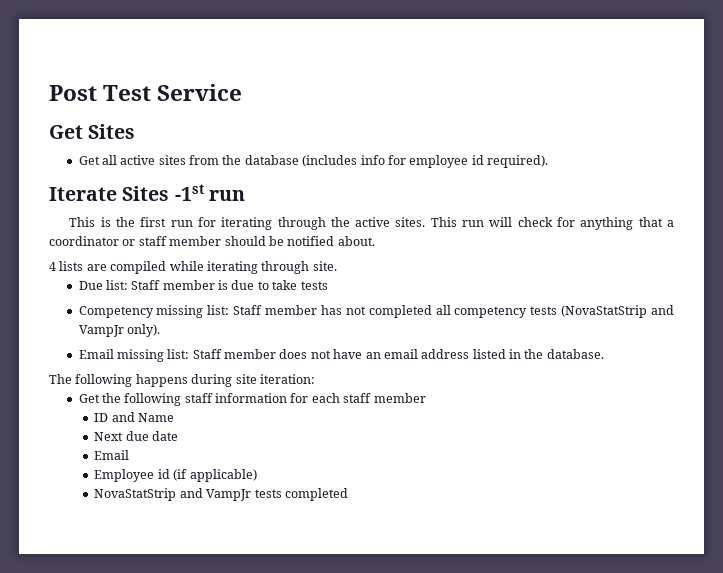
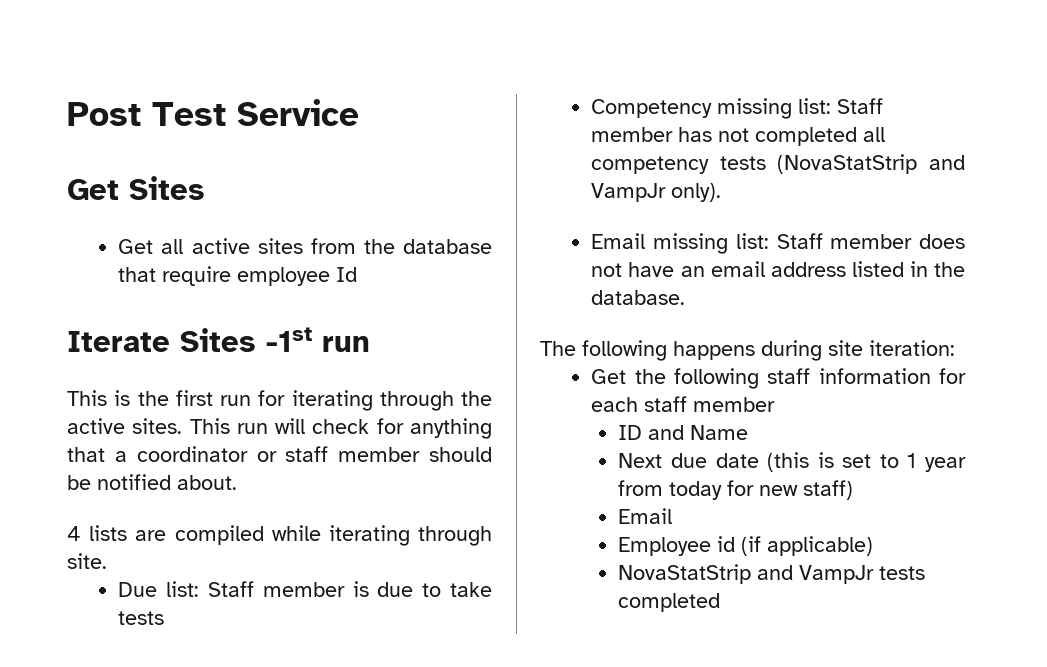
- Get all active sites from the database (includes info for employee id required).
+ Get all active sites from the database that require employee Id
- Next due date
+ Next due date (this is set to 1 year from today for new staff)

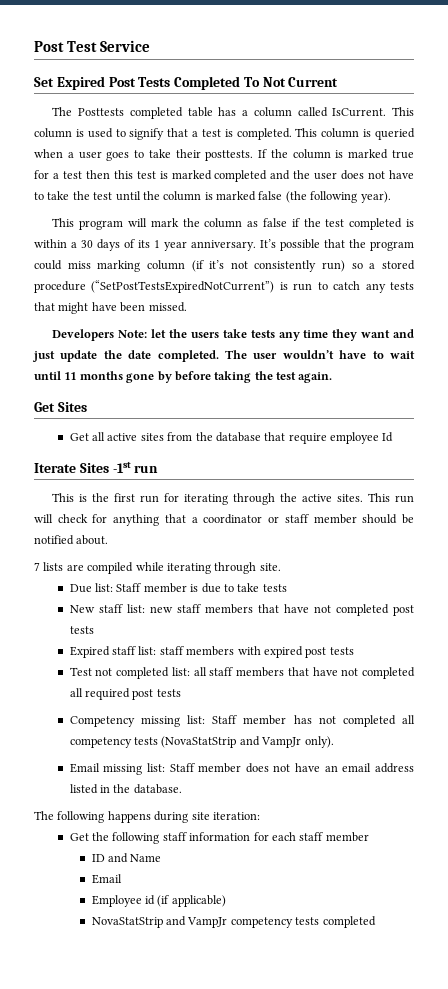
+ Set Expired Post Tests Completed To Not Current
+ The Posttests completed table has a column called IsCurrent. This column is used to signify that a test is completed. This column is queried when a user goes to take their posttests. If the column is marked true for a test then this test is marked completed and the user does not have to take the test until the column is marked false (the following year).
+ This program will mark the column as false if the test completed is within a 30 days of its 1 year anniversary. It’s possible that the program could miss marking column (if it’s not consistently run) so a stored procedure (“SetPostTestsExpiredNotCurrent”) is run to catch any tests that might have been missed.
+ Developers Note: let the users take tests any time they want and just update the date completed. The user wouldn’t have to wait until 11 months gone by before taking the test again.
- 4 lists are compiled while iterating through site.
+ 7 lists are compiled while iterating through site.
+ New staff list: new staff members that have not completed post tests
+ Expired staff list: staff members with expired post tests
+ Test not completed list: all staff members that have not completed all required post tests
- Next due date (this is set to 1 year from today for new staff)
- NovaStatStrip and VampJr tests completed
+ NovaStatStrip and VampJr competency tests completed

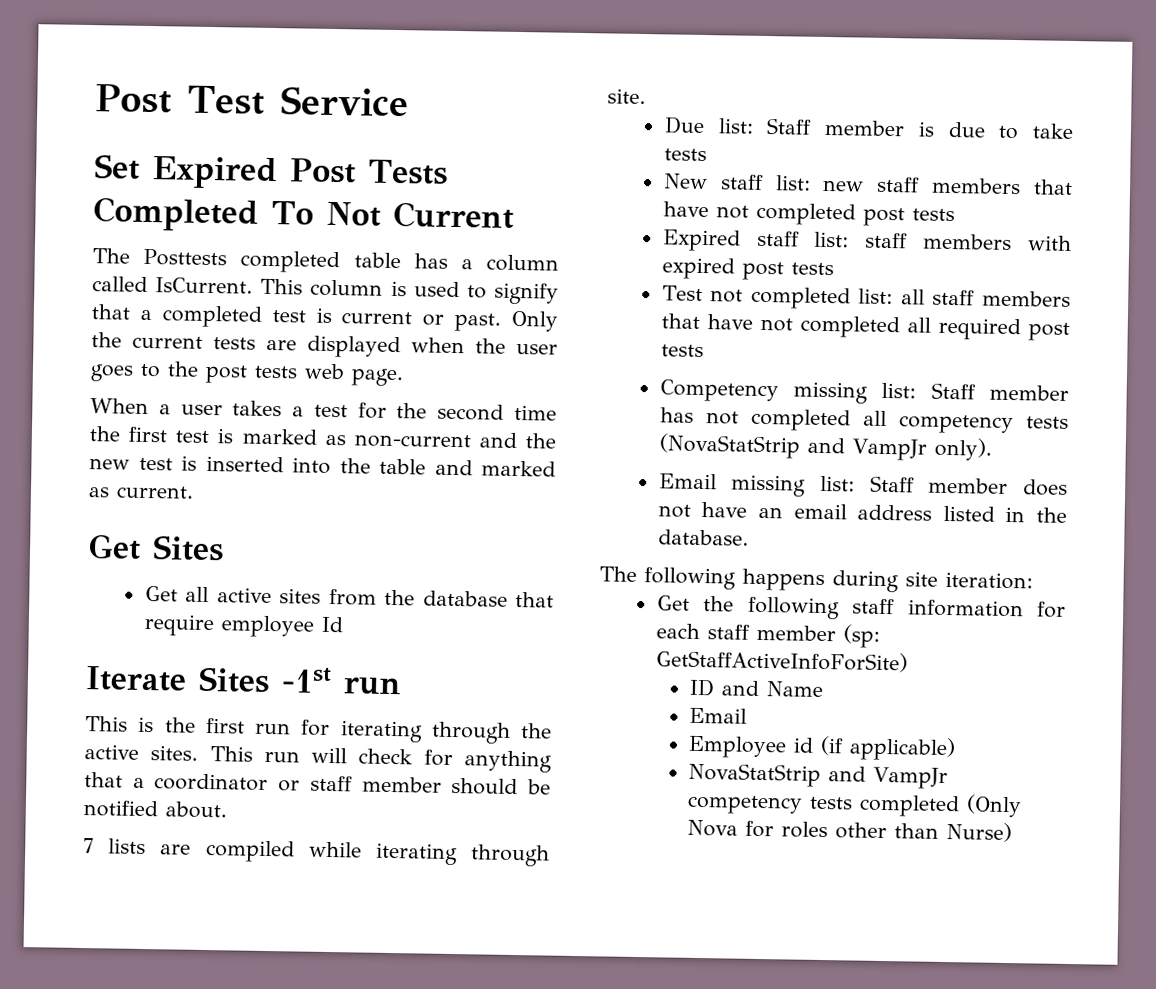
- This column is used to signify that a test is completed. This column is queried when a user goes to take their posttests. If the column is marked true for a test then this test is marked completed and the user does not have to take the test until the column is marked false (the following year).
- This program will mark the column as false if the test completed is within a 30 days of its 1 year anniversary. It’s possible that the program could miss marking column (if it’s not consistently run) so a stored procedure (“SetPostTestsExpiredNotCurrent”) is run to catch any tests that might have been missed.
- Developers Note: let the users take tests any time they want and just update the date completed. The user wouldn’t have to wait until 11 months gone by before taking the test again.
+ This column is used to signify that a completed test is current or past. Only the current tests are displayed when the user goes to the post tests web page.
+ When a user takes a test for the second time the first test is marked as non-current and the new test is inserted into the table and marked as current.
- Get the following staff information for each staff member
+ Get the following staff information for each staff member (sp: GetStaffActiveInfoForSite)
- NovaStatStrip and VampJr competency tests completed
+ NovaStatStrip and VampJr competency tests completed (Only Nova for roles other than Nurse)

